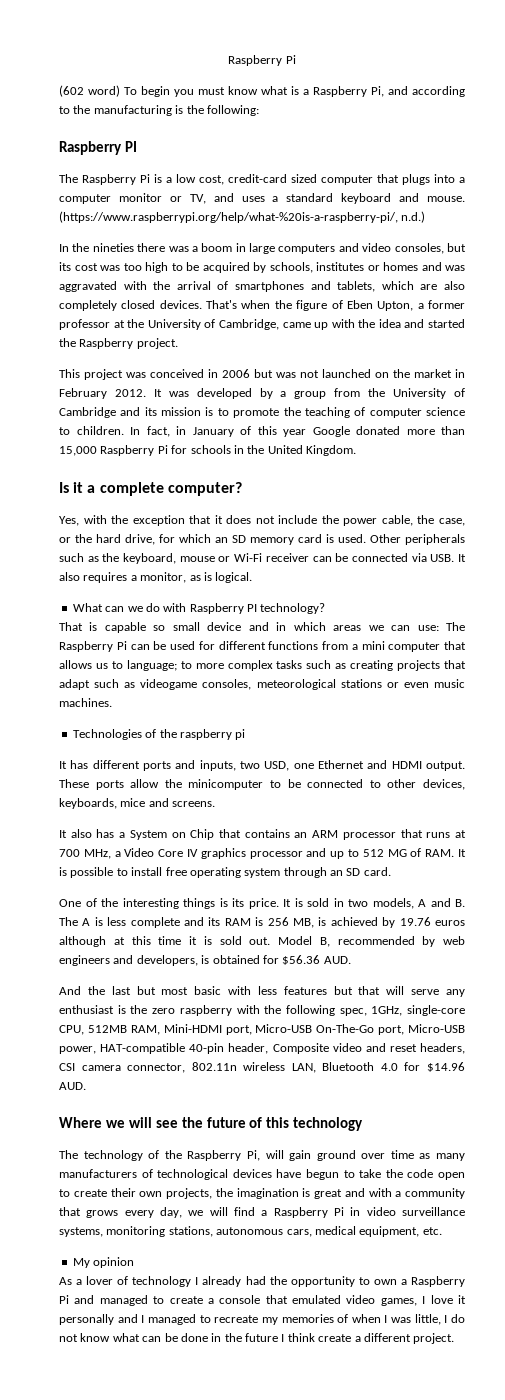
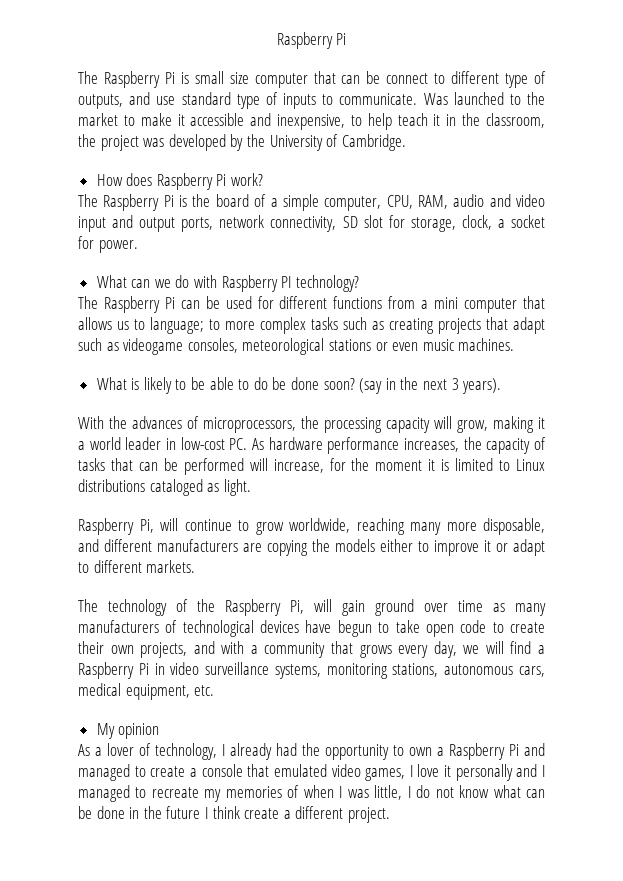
- (602 word) To begin you must know what is a Raspberry Pi, and according to the manufacturing is the following:
- Raspberry PI
- The Raspberry Pi is a low cost, credit-card sized computer that plugs into a computer monitor or TV, and uses a standard keyboard and mouse. (https://www.raspberrypi.org/help/what-%20is-a-raspberry-pi/, n.d.)
- In the nineties there was a boom in large computers and video consoles, but its cost was too high to be acquired by schools, institutes or homes and was aggravated with the arrival of smartphones and tablets, which are also completely closed devices. That's when the figure of Eben Upton, a former professor at the University of Cambridge, came up with the idea and started the Raspberry project.
- This project was conceived in 2006 but was not launched on the market in February 2012. It was developed by a group from the University of Cambridge and its mission is to promote the teaching of computer science to children. In fact, in January of this year Google donated more than 15,000 Raspberry Pi for schools in the United Kingdom.
- Is it a complete computer?
- Yes, with the exception that it does not include the power cable, the case, or the hard drive, for which an SD memory card is used. Other peripherals such as the keyboard, mouse or Wi-Fi receiver can be connected via USB. It also requires a monitor, as is logical.
+ The Raspberry Pi is small size computer that can be connect to different type of outputs, and use standard type of inputs to communicate. Was launched to the market to make it accessible and inexpensive, to help teach it in the classroom, the project was developed by the University of Cambridge.
+ How does Raspberry Pi work?
+ The Raspberry Pi is the board of a simple computer, CPU, RAM, audio and video input and output ports, network connectivity, SD slot for storage, clock, a socket for power.
- That is capable so small device and in which areas we can use: The Raspberry Pi can be used for different functions from a mini computer that allows us to language; to more complex tasks such as creating projects that adapt such as videogame consoles, meteorological stations or even music machines.
+ The Raspberry Pi can be used for different functions from a mini computer that allows us to language; to more complex tasks such as creating projects that adapt such as videogame consoles, meteorological stations or even music machines.
- Technologies of the raspberry pi
- It has different ports and inputs, two USD, one Ethernet and HDMI output. These ports allow the minicomputer to be connected to other devices, keyboards, mice and screens.
- It also has a System on Chip that contains an ARM processor that runs at 700 MHz, a Video Core IV graphics processor and up to 512 MG of RAM. It is possible to install free operating system through an SD card.
- One of the interesting things is its price. It is sold in two models, A and B. The A is less complete and its RAM is 256 MB, is achieved by 19.76 euros although at this time it is sold out. Model B, recommended by web engineers and developers, is obtained for $56.36 AUD.
- And the last but most basic with less features but that will serve any enthusiast is the zero raspberry with the following spec, 1GHz, single-core CPU, 512MB RAM, Mini-HDMI port, Micro-USB On-The-Go port, Micro-USB power, HAT-compatible 40-pin header, Composite video and reset headers, CSI camera connector, 802.11n wireless LAN, Bluetooth 4.0 for $14.96 AUD.
- Where we will see the future of this technology
+ What is likely to be able to do be done soon? (say in the next 3 years).
+ With the advances of microprocessors, the processing capacity will grow, making it a world leader in low-cost PC. As hardware performance increases, the capacity of tasks that can be performed will increase, for the moment it is limited to Linux distributions cataloged as light.
+ Raspberry Pi, will continue to grow worldwide, reaching many more disposable, and different manufacturers are copying the models either to improve it or adapt to different markets.
- The technology of the Raspberry Pi, will gain ground over time as many manufacturers of technological devices have begun to take the code open to create their own projects, the imagination is great and with a community that grows every day, we will find a Raspberry Pi in video surveillance systems, monitoring stations, autonomous cars, medical equipment, etc.
+ The technology of the Raspberry Pi, will gain ground over time as many manufacturers of technological devices have begun to take open code to create their own projects, and with a community that grows every day, we will find a Raspberry Pi in video surveillance systems, monitoring stations, autonomous cars, medical equipment, etc.
- As a lover of technology I already had the opportunity to own a Raspberry Pi and managed to create a console that emulated video games, I love it personally and I managed to recreate my memories of when I was little, I do not know what can be done in the future I think create a different project.
+ As a lover of technology, I already had the opportunity to own a Raspberry Pi and managed to create a console that emulated video games, I love it personally and I managed to recreate my memories of when I was little, I do not know what can be done in the future I think create a different project.

